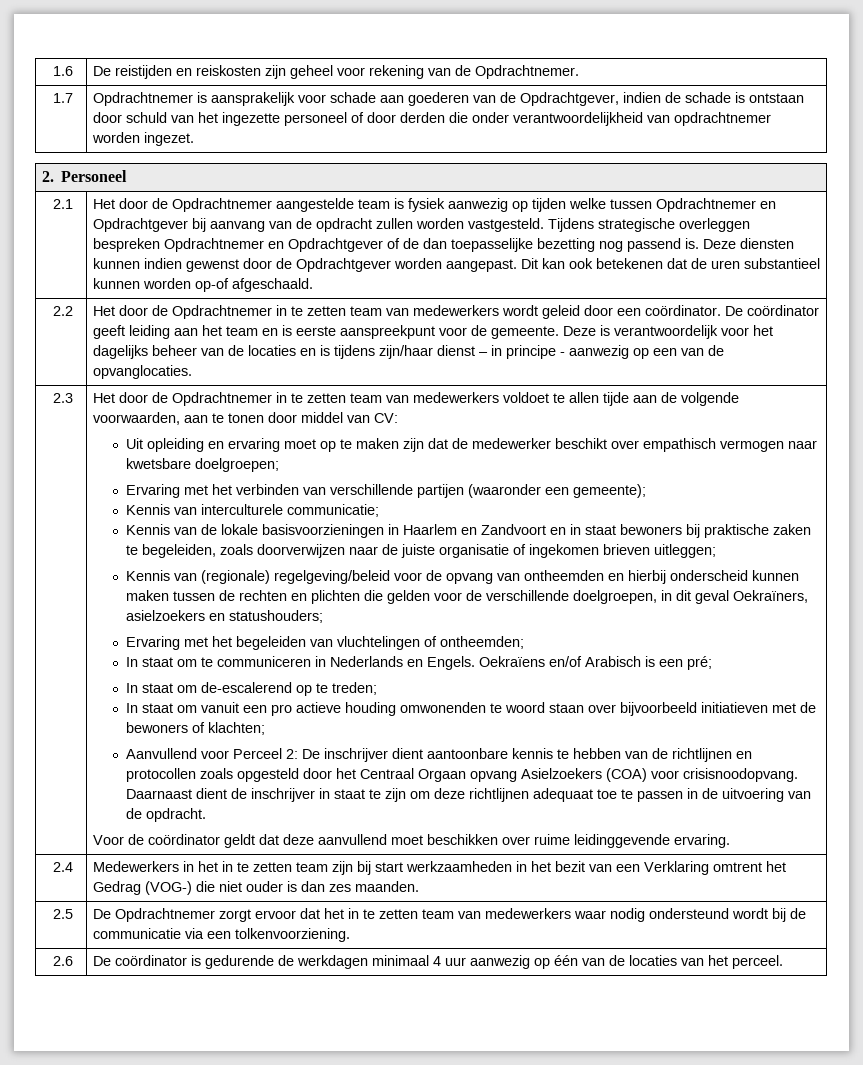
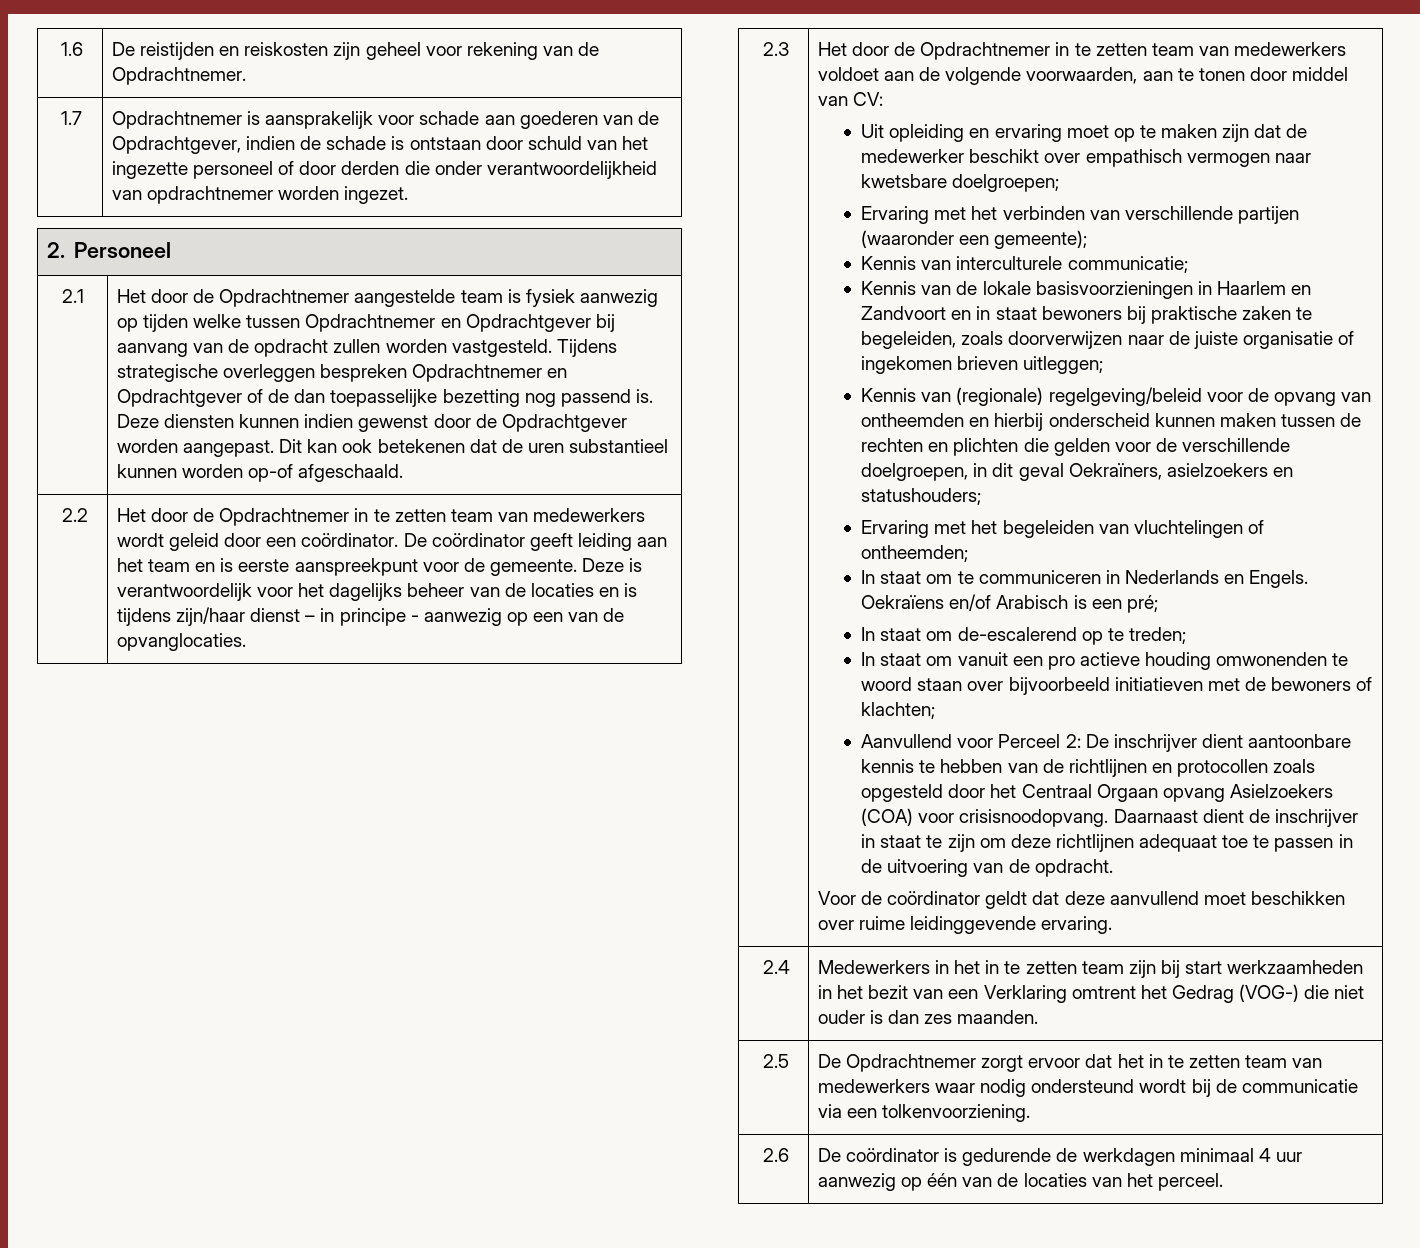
- Het door de Opdrachtnemer in te zetten team van medewerkers voldoet te allen tijde aan de volgende voorwaarden, aan te tonen door middel van CV:
+ Het door de Opdrachtnemer in te zetten team van medewerkers voldoet aan de volgende voorwaarden, aan te tonen door middel van CV:

